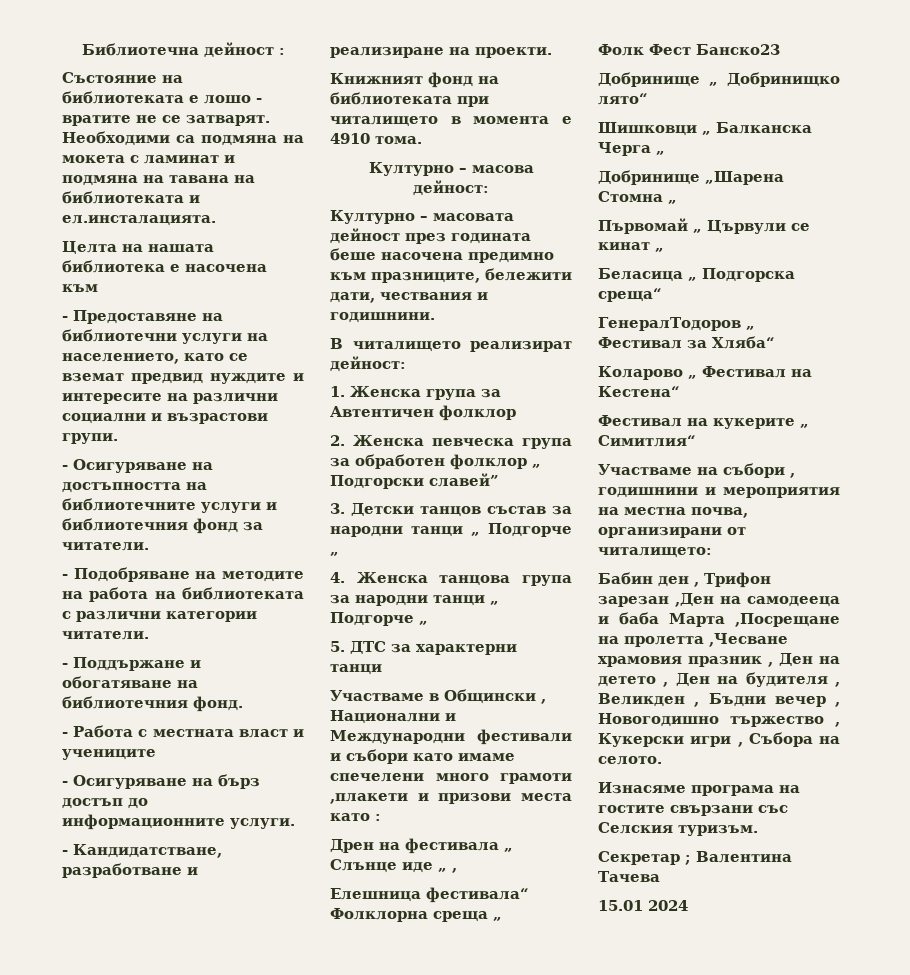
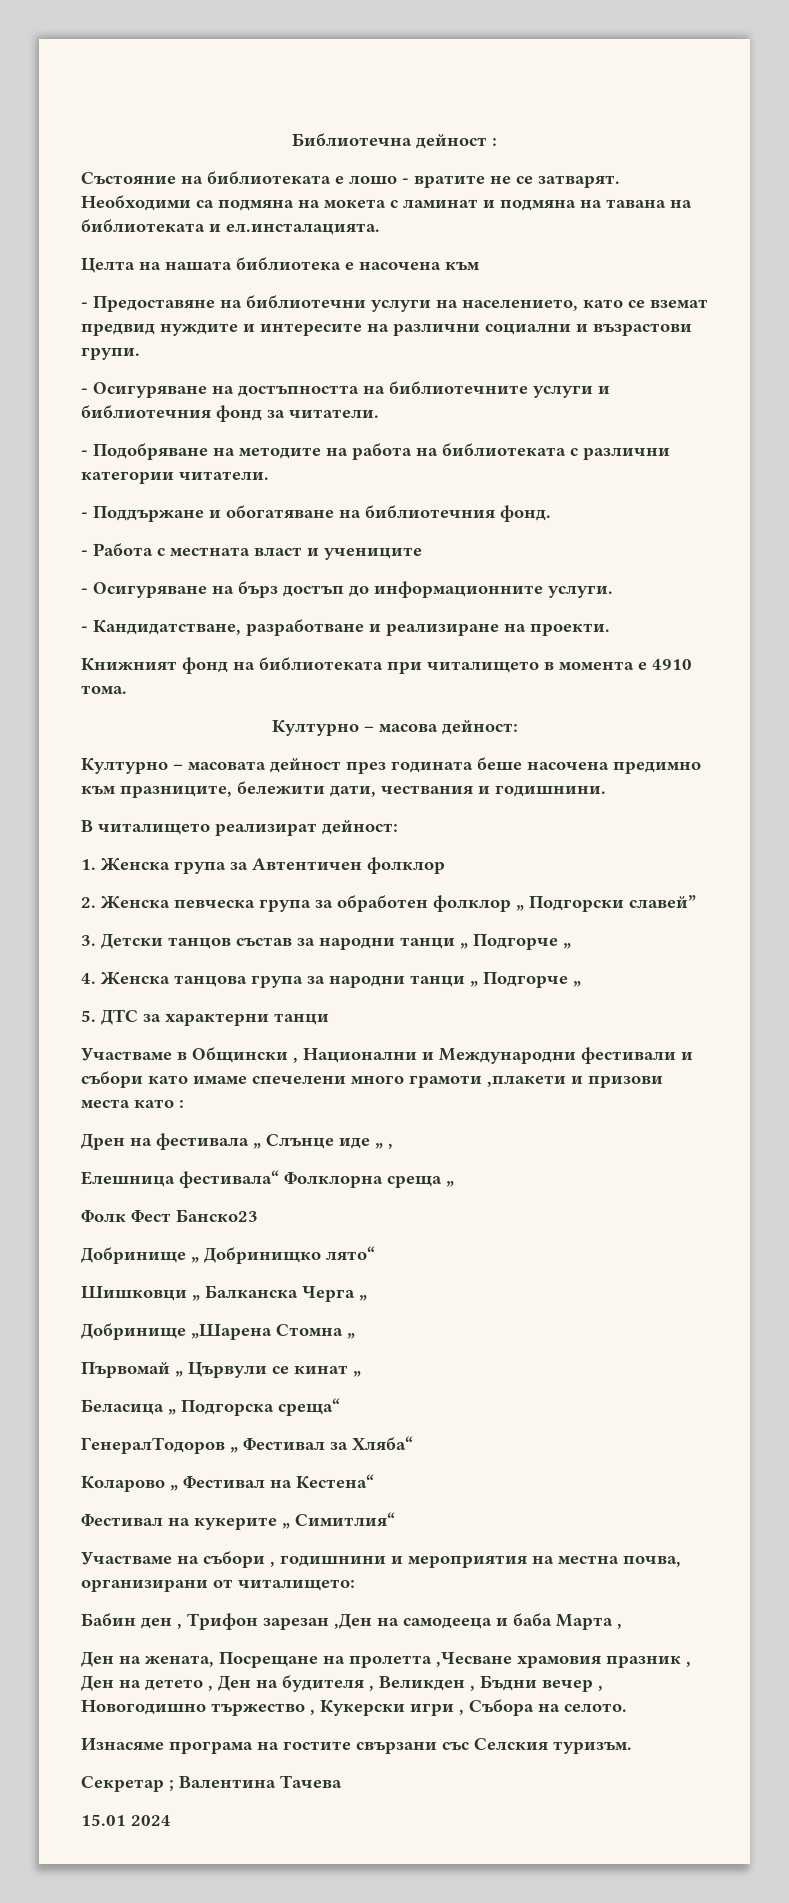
- Бабин ден , Трифон зарезан ,Ден на самодееца и баба Марта ,Посрещане на пролетта ,Чесване храмовия празник , Ден на детето , Ден на будителя , Великден , Бъдни вечер , Новогодишно тържество , Кукерски игри , Събора на селото.
+ Бабин ден , Трифон зарезан ,Ден на самодееца и баба Марта ,
+ Ден на жената, Посрещане на пролетта ,Чесване храмовия празник , Ден на детето , Ден на будителя , Великден , Бъдни вечер , Новогодишно тържество , Кукерски игри , Събора на селото.

